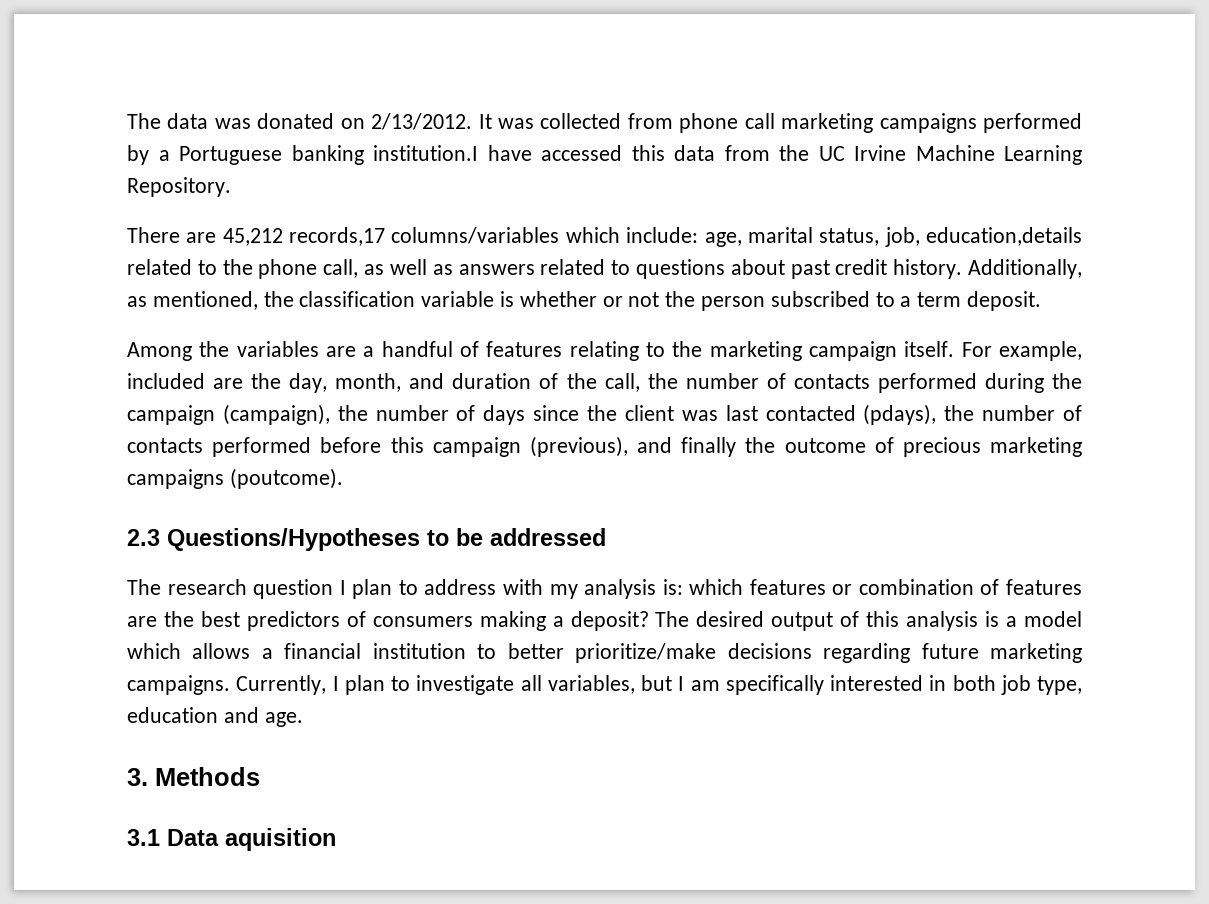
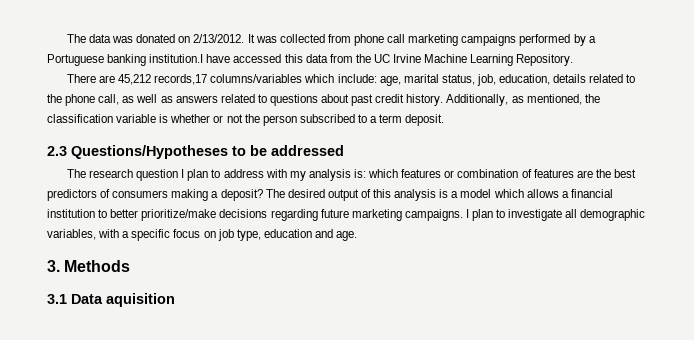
- There are 45,212 records,17 columns/variables which include: age, marital status, job, education,details related to the phone call, as well as answers related to questions about past credit history.
+ There are 45,212 records,17 columns/variables which include: age, marital status, job, education, details related to the phone call, as well as answers related to questions about past credit history.
- Among the variables are a handful of features relating to the marketing campaign itself. For example, included are the day, month, and duration of the call, the number of contacts performed during the campaign (campaign), the number of days since the client was last contacted (pdays), the number of contacts performed before this campaign (previous), and finally the outcome of precious marketing campaigns (poutcome).
- Currently, I plan to investigate all variables, but I am specifically interested in both job type, education and age.
+ I plan to investigate all demographic variables, with a specific focus on job type, education and age.

